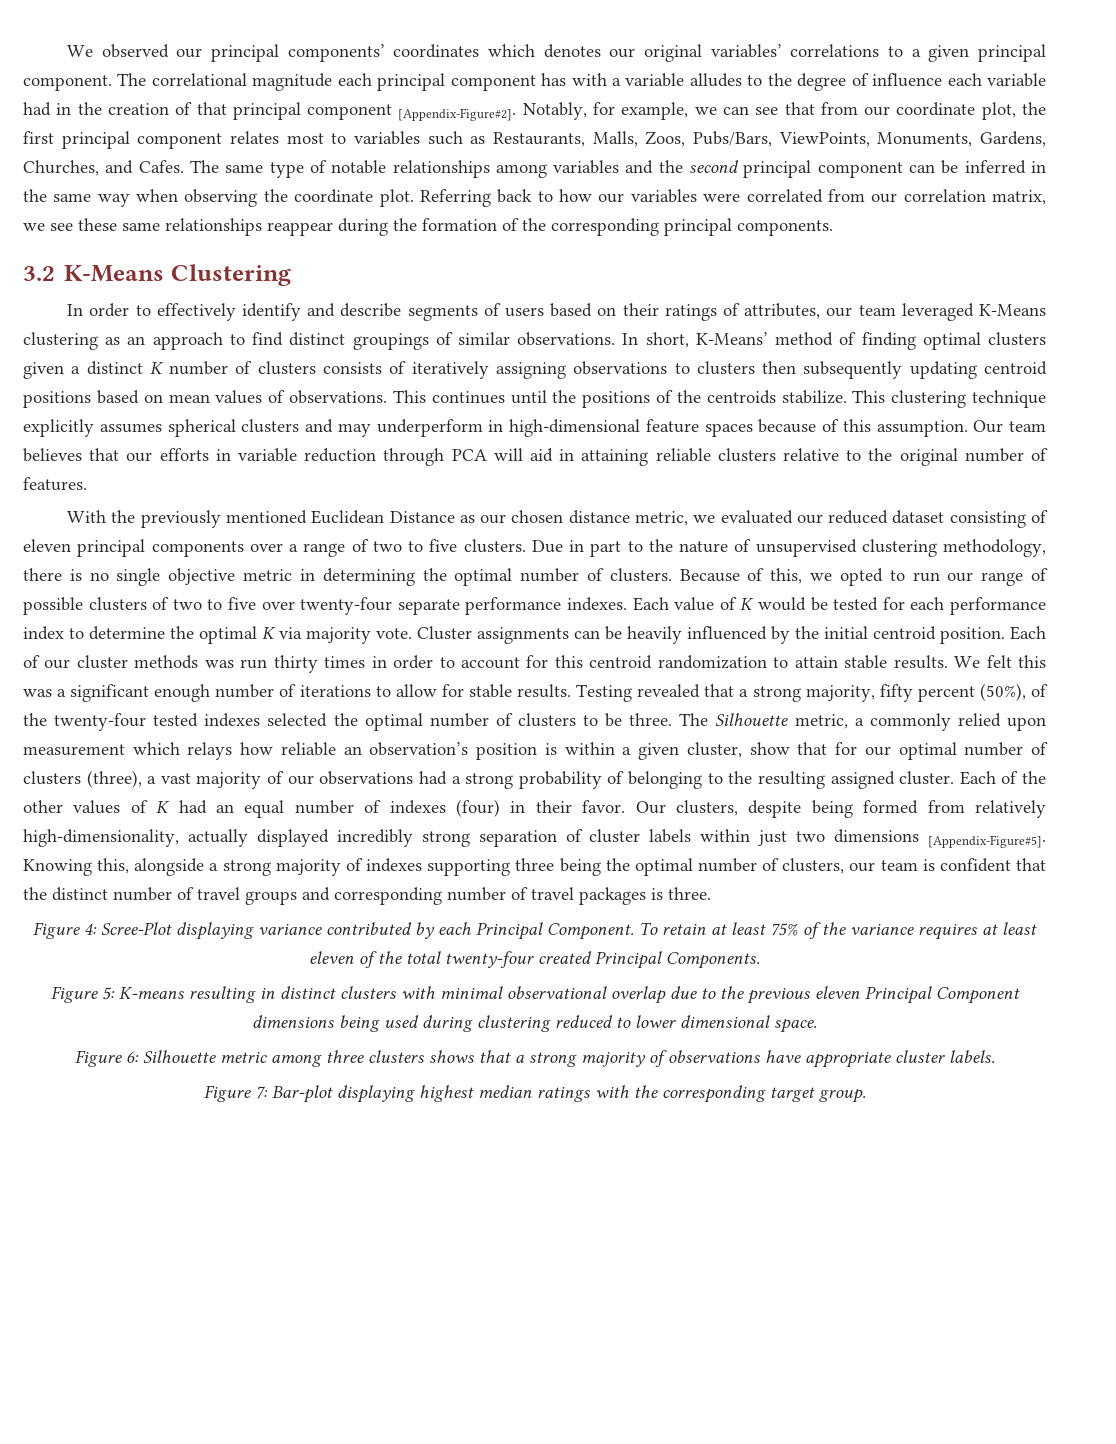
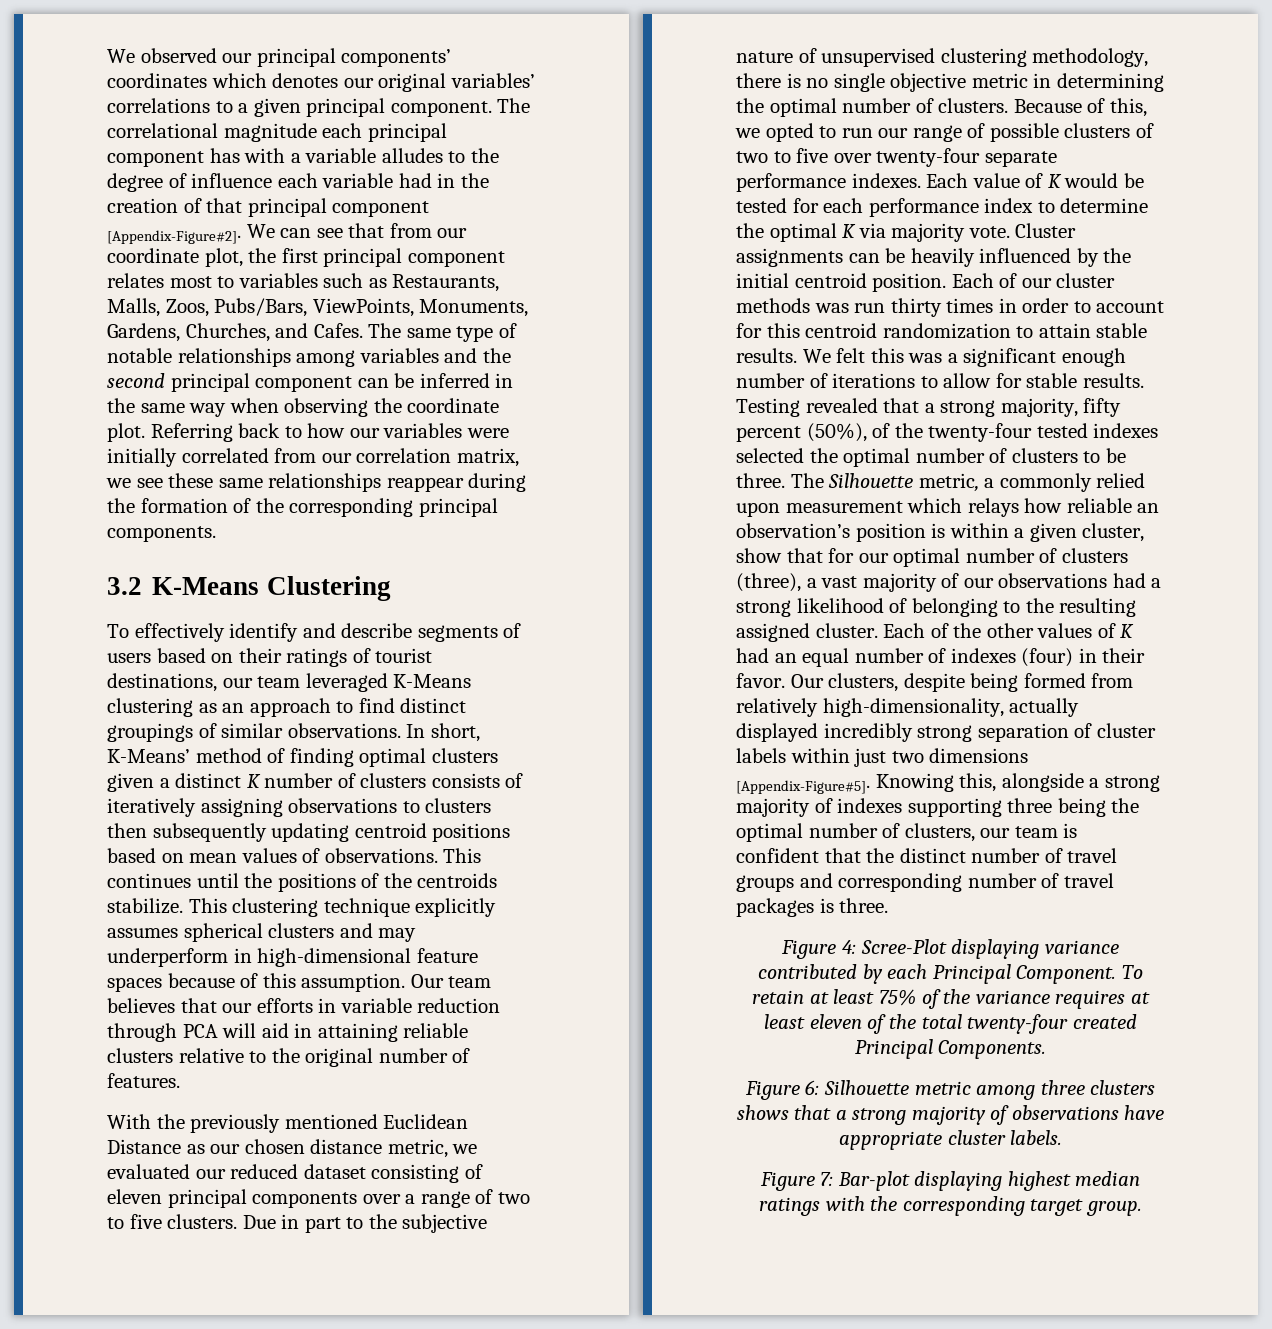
- Notably, for example, we can see that from our coordinate plot, the first principal component relates most to variables such as Restaurants, Malls, Zoos, Pubs/Bars, ViewPoints, Monuments, Gardens, Churches, and Cafes.
+ We can see that from our coordinate plot, the first principal component relates most to variables such as Restaurants, Malls, Zoos, Pubs/Bars, ViewPoints, Monuments, Gardens, Churches, and Cafes.
- Referring back to how our variables were correlated from our correlation matrix, we see these same relationships reappear during the formation of the corresponding principal components.
+ Referring back to how our variables were initially correlated from our correlation matrix, we see these same relationships reappear during the formation of the corresponding principal components.
- In order to effectively identify and describe segments of users based on their ratings of attributes, our team leveraged K-Means clustering as an approach to find distinct groupings of similar observations.
+ To effectively identify and describe segments of users based on their ratings of tourist destinations, our team leveraged K-Means clustering as an approach to find distinct groupings of similar observations.
- Due in part to the nature of unsupervised clustering methodology, there is no single objective metric in determining the optimal number of clusters.
+ Due in part to the subjective nature of unsupervised clustering methodology, there is no single objective metric in determining the optimal number of clusters.
- The Silhouette metric, a commonly relied upon measurement which relays how reliable an observation’s position is within a given cluster, show that for our optimal number of clusters (three), a vast majority of our observations had a strong probability of belonging to the resulting assigned cluster.
+ The Silhouette metric, a commonly relied upon measurement which relays how reliable an observation’s position is within a given cluster, show that for our optimal number of clusters (three), a vast majority of our observations had a strong likelihood of belonging to the resulting assigned cluster.
- Figure 5: K-means resulting in distinct clusters with minimal observational overlap due to the previous eleven Principal Component dimensions being used during clustering reduced to lower dimensional space.

